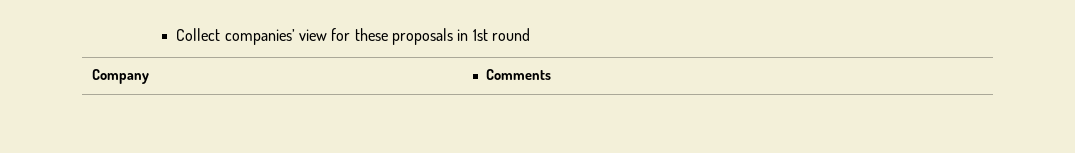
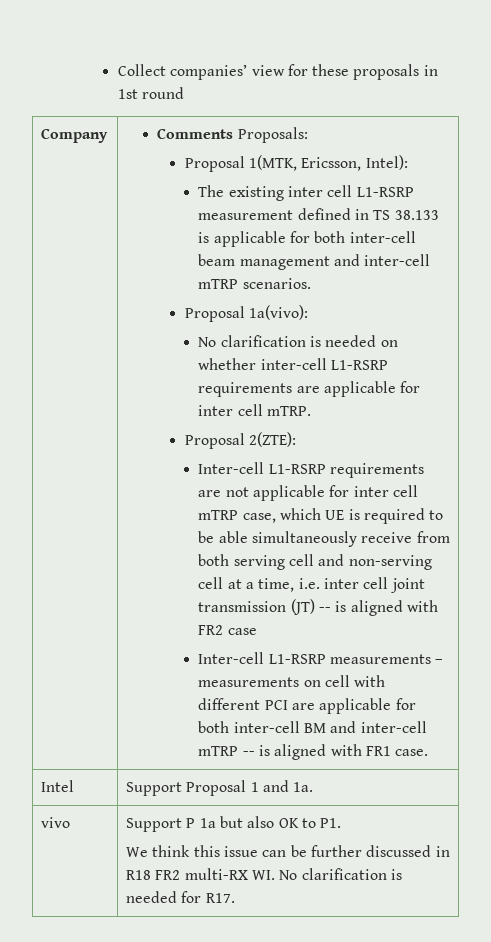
- Comments
+ Comments Proposals:
+ Proposal 1(MTK, Ericsson, Intel):
+ The existing inter cell L1-RSRP measurement defined in TS 38.133 is applicable for both inter-cell beam management and inter-cell mTRP scenarios.
+ Proposal 1a(vivo):
+ No clarification is needed on whether inter-cell L1-RSRP requirements are applicable for inter cell mTRP.
+ Proposal 2(ZTE):
+ Inter-cell L1-RSRP requirements are not applicable for inter cell mTRP case, which UE is required to be able simultaneously receive from both serving cell and non-serving cell at a time, i.e. inter cell joint transmission (JT) -- is aligned with FR2 case
+ Inter-cell L1-RSRP measurements – measurements on cell with different PCI are applicable for both inter-cell BM and inter-cell mTRP -- is aligned with FR1 case.
+ Intel | Support Proposal 1 and 1a.
+ vivo | Support P 1a but also OK to P1.
+ We think this issue can be further discussed in R18 FR2 multi-RX WI. No clarification is needed for R17.

